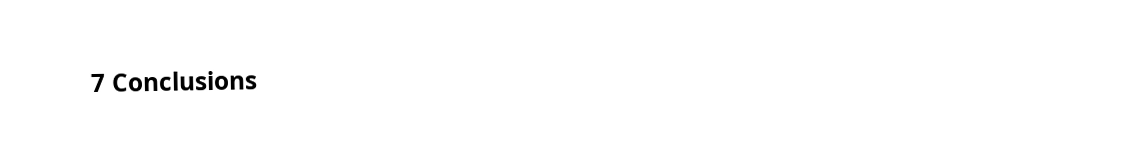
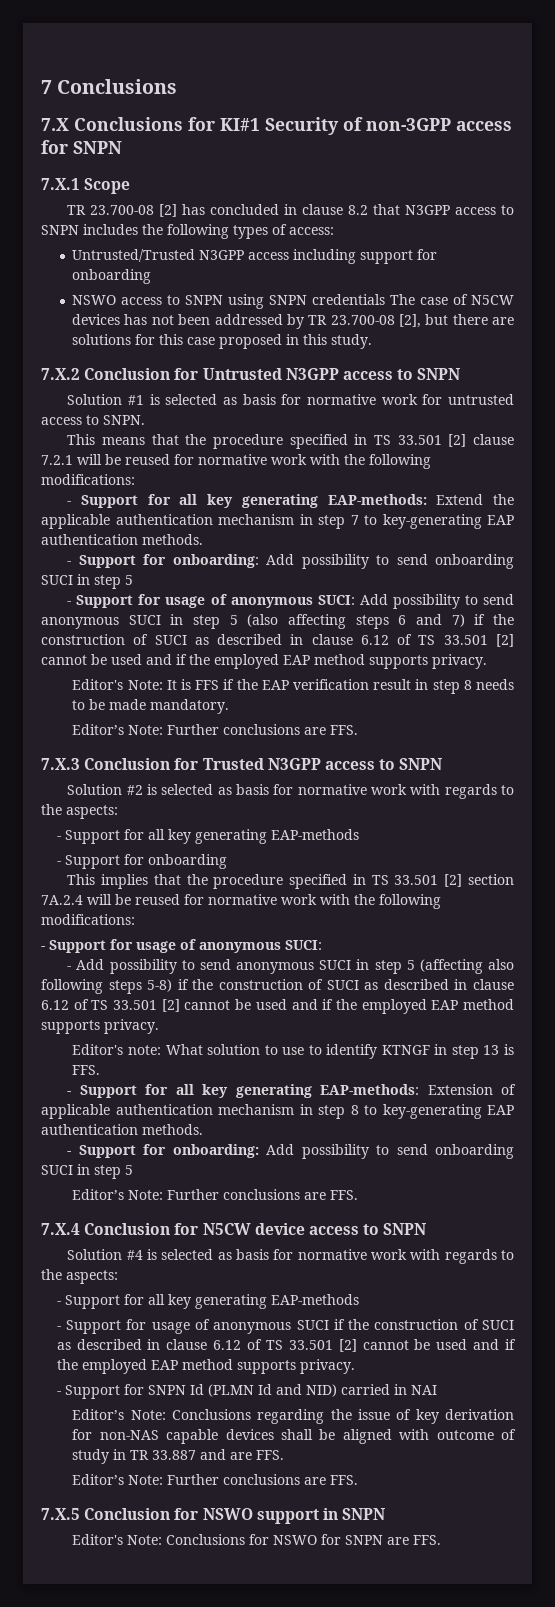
+ 7.X Conclusions for KI#1 Security of non-3GPP access for SNPN
+ 7.X.1 Scope
+ TR 23.700-08 [2] has concluded in clause 8.2 that N3GPP access to SNPN includes the following types of access:
+ Untrusted/Trusted N3GPP access including support for onboarding
+ NSWO access to SNPN using SNPN credentials The case of N5CW devices has not been addressed by TR 23.700-08 [2], but there are solutions for this case proposed in this study.
+ 7.X.2 Conclusion for Untrusted N3GPP access to SNPN
+ Solution #1 is selected as basis for normative work for untrusted access to SNPN.
+ This means that the procedure specified in TS 33.501 [2] clause 7.2.1 will be reused for normative work with the following modifications:
+ - Support for all key generating EAP-methods: Extend the applicable authentication mechanism in step 7 to key-generating EAP authentication methods.
+ - Support for onboarding: Add possibility to send onboarding SUCI in step 5
+ - Support for usage of anonymous SUCI: Add possibility to send anonymous SUCI in step 5 (also affecting steps 6 and 7) if the construction of SUCI as described in clause 6.12 of TS 33.501 [2] cannot be used and if the employed EAP method supports privacy.
+ Editor's Note: It is FFS if the EAP verification result in step 8 needs to be made mandatory.
+ Editor’s Note: Further conclusions are FFS.
+ 7.X.3 Conclusion for Trusted N3GPP access to SNPN
+ Solution #2 is selected as basis for normative work with regards to the aspects:
+ - Support for all key generating EAP-methods
+ - Support for onboarding
+ This implies that the procedure specified in TS 33.501 [2] section 7A.2.4 will be reused for normative work with the following modifications:
+ - Support for usage of anonymous SUCI:
+ - Add possibility to send anonymous SUCI in step 5 (affecting also following steps 5-8) if the construction of SUCI as described in clause 6.12 of TS 33.501 [2] cannot be used and if the employed EAP method supports privacy.
+ Editor's note: What solution to use to identify KTNGF in step 13 is FFS.
+ - Support for all key generating EAP-methods: Extension of applicable authentication mechanism in step 8 to key-generating EAP authentication methods.
+ - Support for onboarding: Add possibility to send onboarding SUCI in step 5
+ Editor’s Note: Further conclusions are FFS.
+ 7.X.4 Conclusion for N5CW device access to SNPN
+ Solution #4 is selected as basis for normative work with regards to the aspects:
+ - Support for all key generating EAP-methods
+ - Support for usage of anonymous SUCI if the construction of SUCI as described in clause 6.12 of TS 33.501 [2] cannot be used and if the employed EAP method supports privacy.
+ - Support for SNPN Id (PLMN Id and NID) carried in NAI
+ Editor’s Note: Conclusions regarding the issue of key derivation for non-NAS capable devices shall be aligned with outcome of study in TR 33.887 and are FFS.
+ Editor’s Note: Further conclusions are FFS.
+ 7.X.5 Conclusion for NSWO support in SNPN
+ Editor's Note: Conclusions for NSWO for SNPN are FFS.

